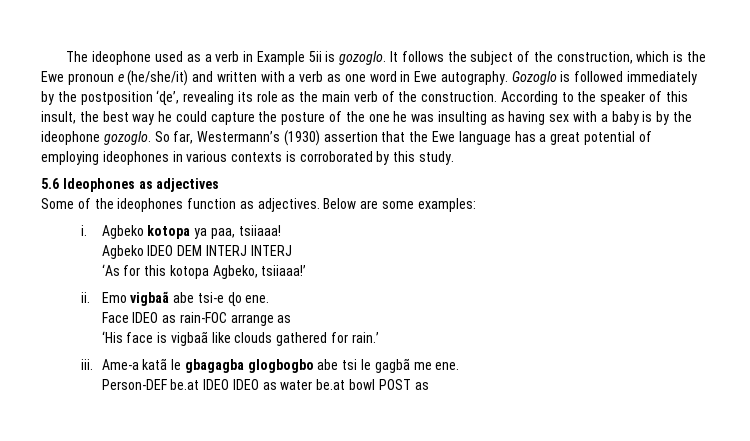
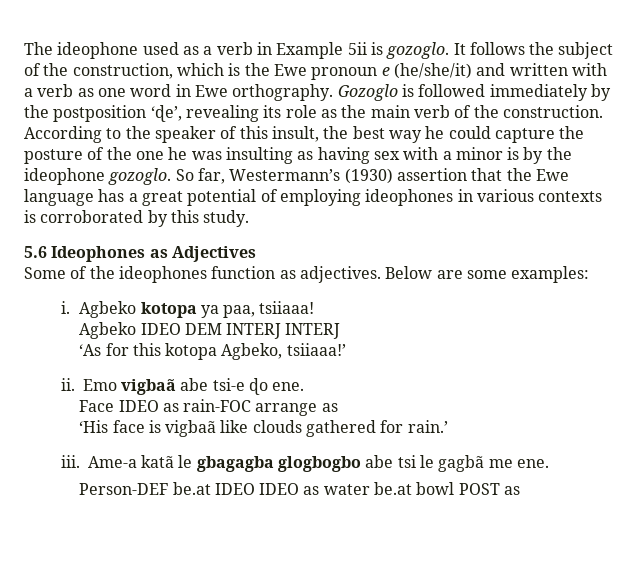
- It follows the subject of the construction, which is the Ewe pronoun e (he/she/it) and written with a verb as one word in Ewe autography.
+ It follows the subject of the construction, which is the Ewe pronoun e (he/she/it) and written with a verb as one word in Ewe orthography.
- According to the speaker of this insult, the best way he could capture the posture of the one he was insulting as having sex with a baby is by the ideophone gozoglo.
+ According to the speaker of this insult, the best way he could capture the posture of the one he was insulting as having sex with a minor is by the ideophone gozoglo.
- 5.6 Ideophones as adjectives
+ 5.6 Ideophones as Adjectives

